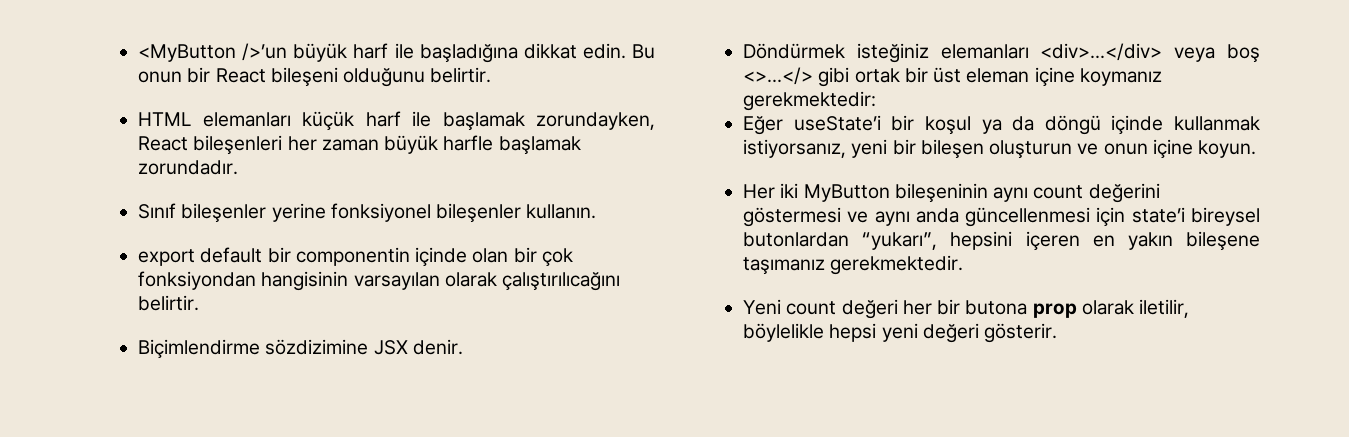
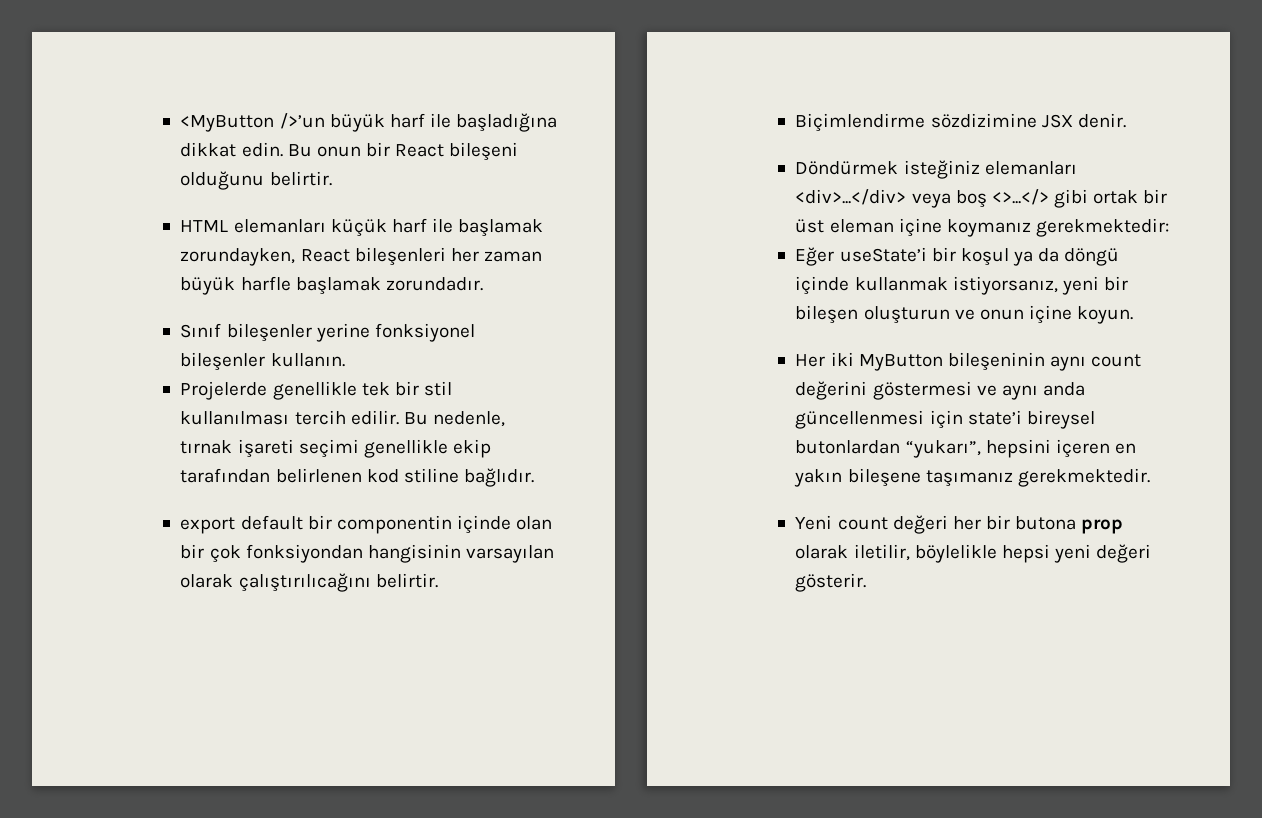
+ Projelerde genellikle tek bir stil kullanılması tercih edilir. Bu nedenle, tırnak işareti seçimi genellikle ekip tarafından belirlenen kod stiline bağlıdır.

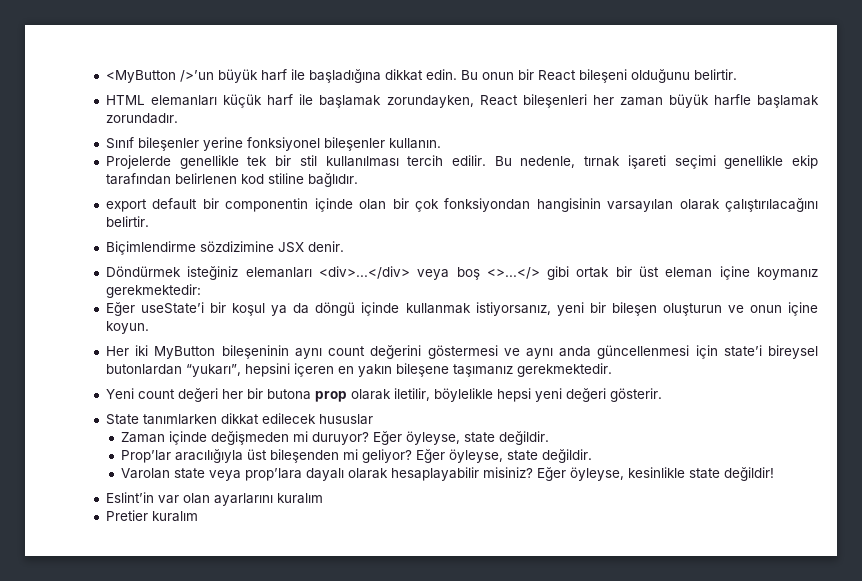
- export default bir componentin içinde olan bir çok fonksiyondan hangisinin varsayılan olarak çalıştırılıcağını belirtir.
+ export default bir componentin içinde olan bir çok fonksiyondan hangisinin varsayılan olarak çalıştırılacağını belirtir.
+ State tanımlarken dikkat edilecek hususlar
+ Zaman içinde değişmeden mi duruyor? Eğer öyleyse, state değildir.
+ Prop’lar aracılığıyla üst bileşenden mi geliyor? Eğer öyleyse, state değildir.
+ Varolan state veya prop’lara dayalı olarak hesaplayabilir misiniz? Eğer öyleyse, kesinlikle state değildir!
+ Eslint’in var olan ayarlarını kuralım
+ Pretier kuralım

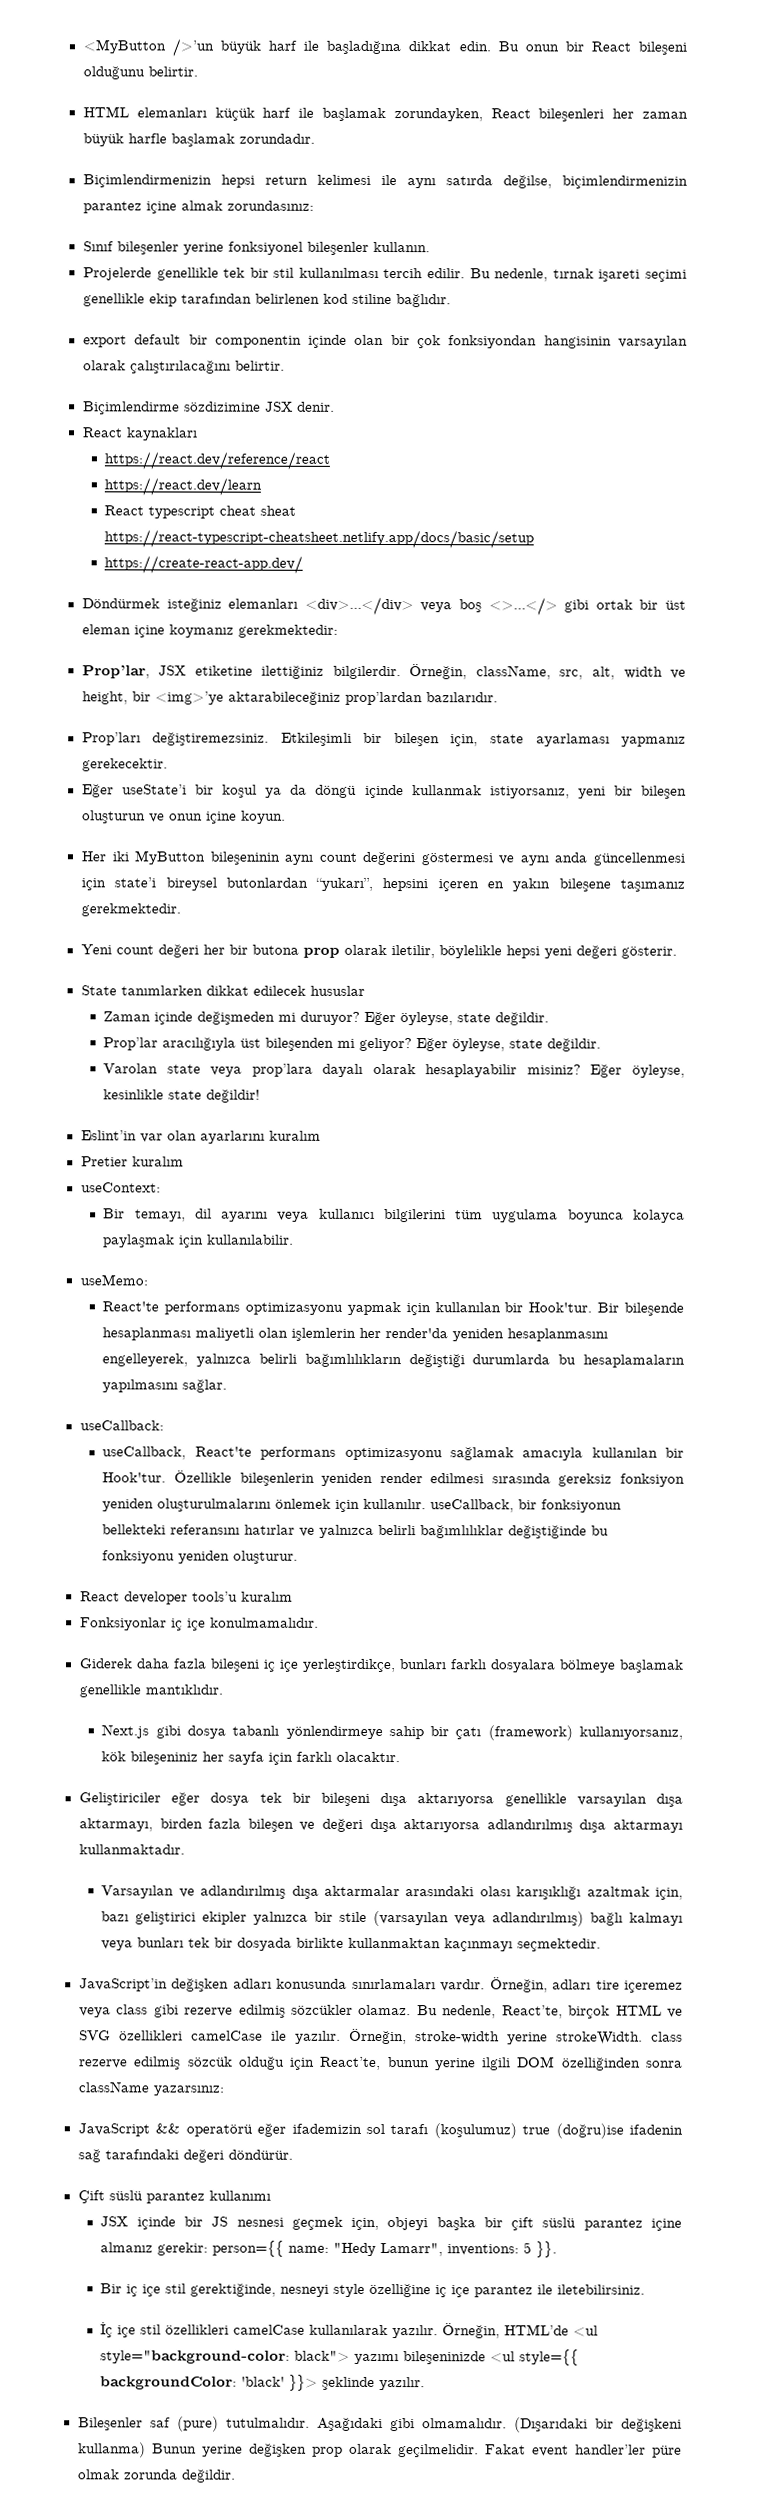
+ Biçimlendirmenizin hepsi return kelimesi ile aynı satırda değilse, biçimlendirmenizin parantez içine almak zorundasınız:
+ React kaynakları
+ https://react.dev/reference/react
+ https://react.dev/learn
+ React typescript cheat sheat https://react-typescript-cheatsheet.netlify.app/docs/basic/setup
+ https://create-react-app.dev/
+ Prop’lar, JSX etiketine ilettiğiniz bilgilerdir. Örneğin, className, src, alt, width ve height, bir <img>’ye aktarabileceğiniz prop’lardan bazılarıdır.
+ Prop’ları değiştiremezsiniz. Etkileşimli bir bileşen için, state ayarlaması yapmanız gerekecektir.
+ useContext:
+ Bir temayı, dil ayarını veya kullanıcı bilgilerini tüm uygulama boyunca kolayca paylaşmak için kullanılabilir.
+ useMemo:
+ React'te performans optimizasyonu yapmak için kullanılan bir Hook'tur. Bir bileşende hesaplanması maliyetli olan işlemlerin her render'da yeniden hesaplanmasını engelleyerek, yalnızca belirli bağımlılıkların değiştiği durumlarda bu hesaplamaların yapılmasını sağlar.
+ useCallback:
+ useCallback, React'te performans optimizasyonu sağlamak amacıyla kullanılan bir Hook'tur. Özellikle bileşenlerin yeniden render edilmesi sırasında gereksiz fonksiyon yeniden oluşturulmalarını önlemek için kullanılır. useCallback, bir fonksiyonun bellekteki referansını hatırlar ve yalnızca belirli bağımlılıklar değiştiğinde bu fonksiyonu yeniden oluşturur.
+ React developer tools’u kuralım
+ Fonksiyonlar iç içe konulmamalıdır.
+ Giderek daha fazla bileşeni iç içe yerleştirdikçe, bunları farklı dosyalara bölmeye başlamak genellikle mantıklıdır.
+ Next.js gibi dosya tabanlı yönlendirmeye sahip bir çatı (framework) kullanıyorsanız, kök bileşeniniz her sayfa için farklı olacaktır.
+ Geliştiriciler eğer dosya tek bir bileşeni dışa aktarıyorsa genellikle varsayılan dışa aktarmayı, birden fazla bileşen ve değeri dışa aktarıyorsa adlandırılmış dışa aktarmayı kullanmaktadır.
+ Varsayılan ve adlandırılmış dışa aktarmalar arasındaki olası karışıklığı azaltmak için, bazı geliştirici ekipler yalnızca bir stile (varsayılan veya adlandırılmış) bağlı kalmayı veya bunları tek bir dosyada birlikte kullanmaktan kaçınmayı seçmektedir.
+ JavaScript’in değişken adları konusunda sınırlamaları vardır. Örneğin, adları tire içeremez veya class gibi rezerve edilmiş sözcükler olamaz. Bu nedenle, React’te, birçok HTML ve SVG özellikleri camelCase ile yazılır. Örneğin, stroke-width yerine strokeWidth. class rezerve edilmiş sözcük olduğu için React’te, bunun yerine ilgili DOM özelliğinden sonra className yazarsınız:
+ JavaScript && operatörü eğer ifademizin sol tarafı (koşulumuz) true (doğru)ise ifadenin sağ tarafındaki değeri döndürür.
+ Çift süslü parantez kullanımı
+ JSX içinde bir JS nesnesi geçmek için, objeyi başka bir çift süslü parantez içine almanız gerekir: person={{ name: "Hedy Lamarr", inventions: 5 }}.
+ Bir iç içe stil gerektiğinde, nesneyi style özelliğine iç içe parantez ile iletebilirsiniz.
+ İç içe stil özellikleri camelCase kullanılarak yazılır. Örneğin, HTML’de <ul style="background-color: black"> yazımı bileşeninizde <ul style={{ backgroundColor: 'black' }}> şeklinde yazılır.
+ Bileşenler saf (pure) tutulmalıdır. Aşağıdaki gibi olmamalıdır. (Dışarıdaki bir değişkeni kullanma) Bunun yerine değişken prop olarak geçilmelidir. Fakat event handler’ler püre olmak zorunda değildir.

